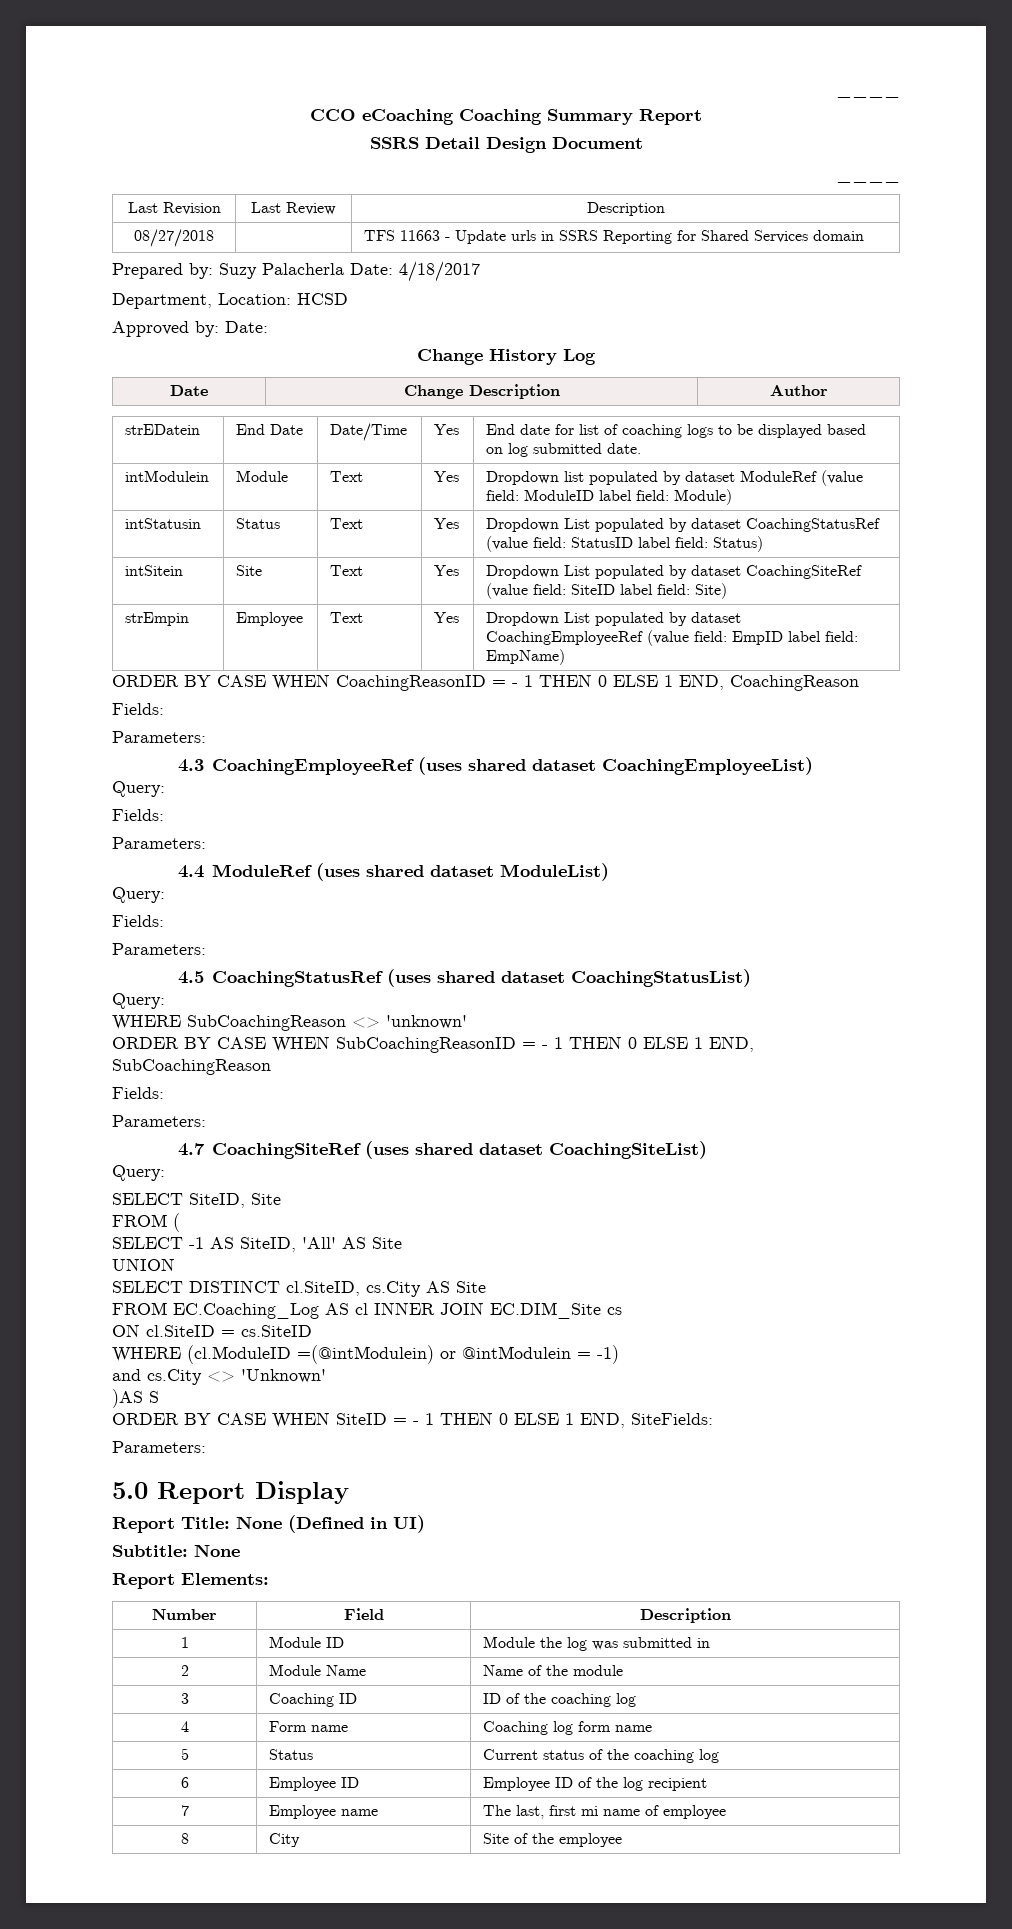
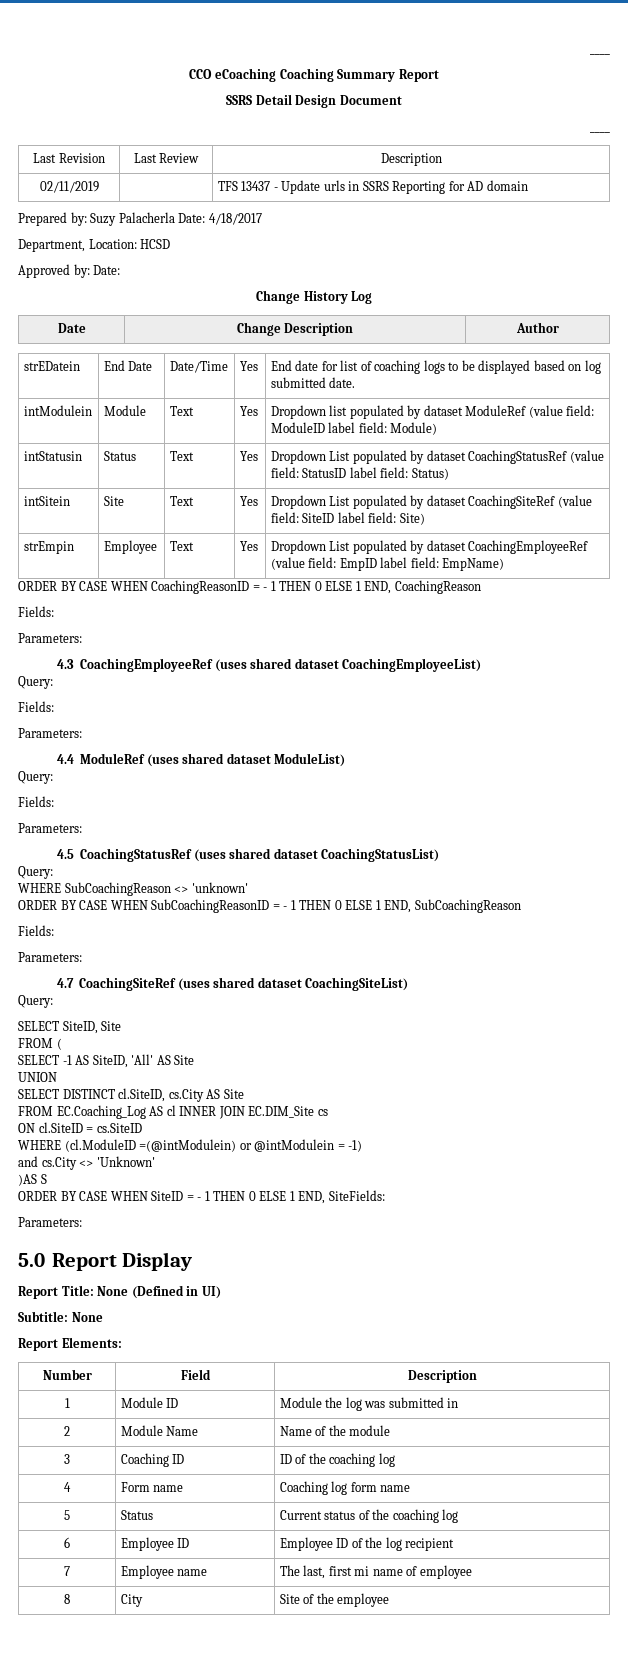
- 08/27/2018 | | TFS 11663 - Update urls in SSRS Reporting for Shared Services domain
+ 02/11/2019 | | TFS 13437 - Update urls in SSRS Reporting for AD domain

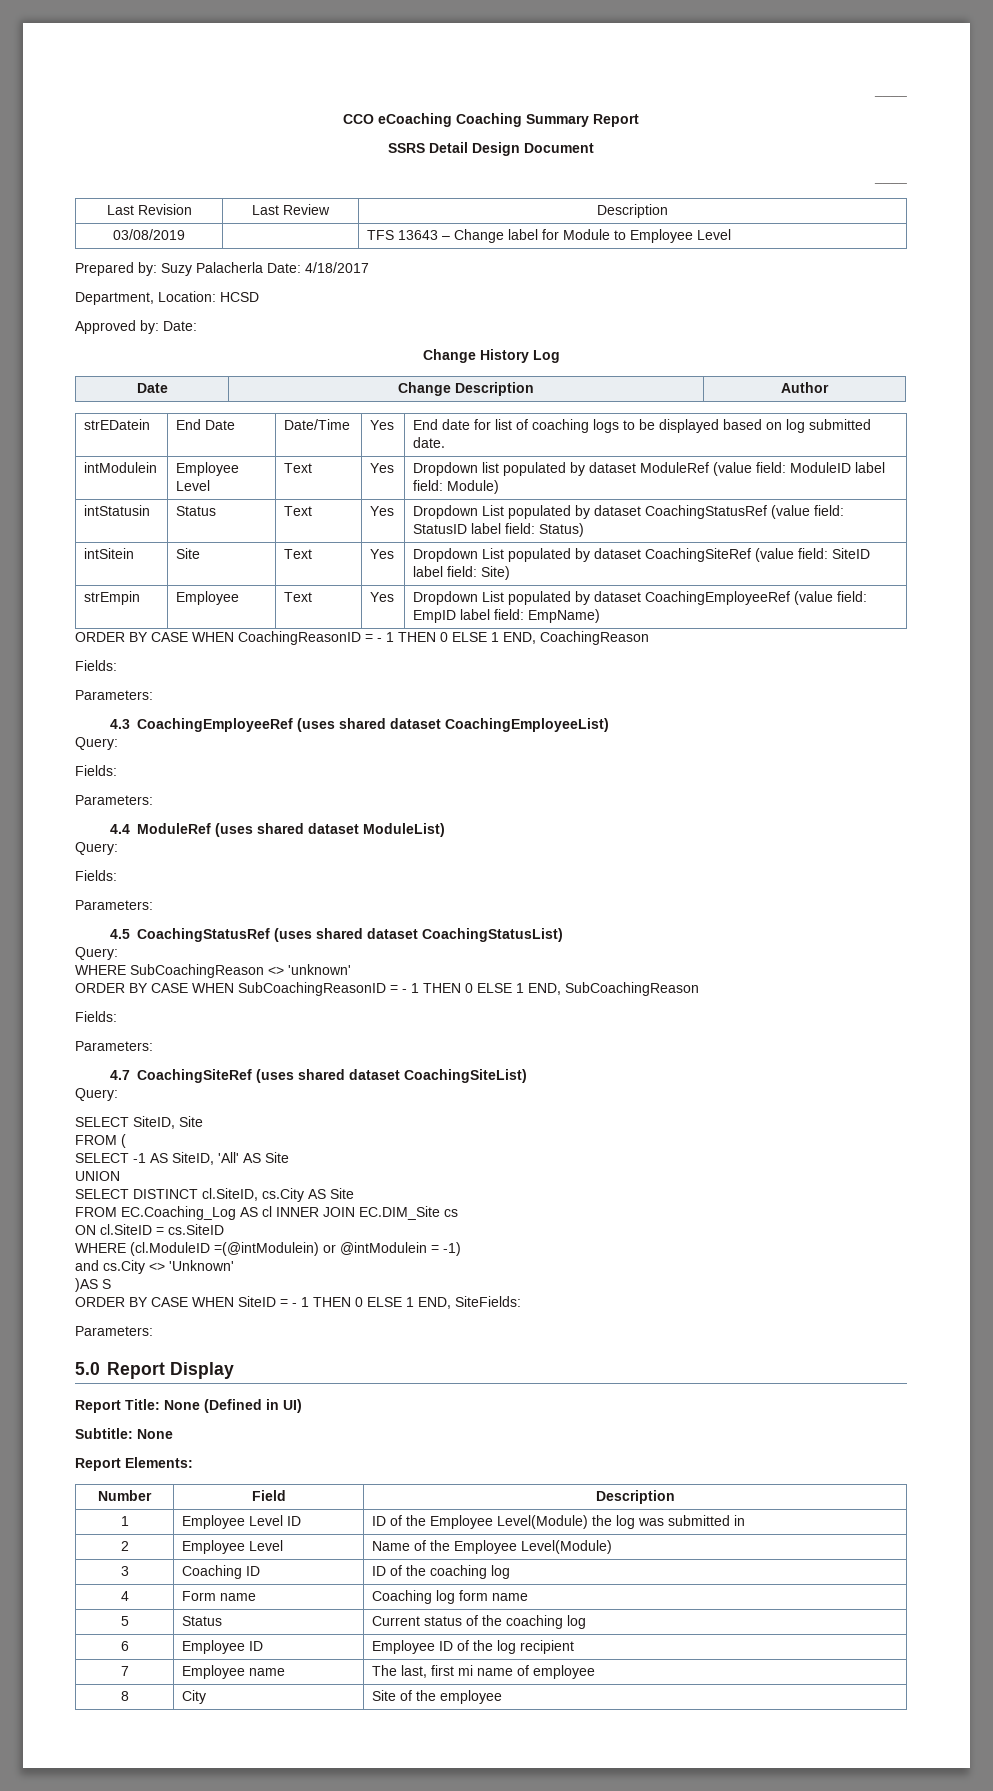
- 02/11/2019 | | TFS 13437 - Update urls in SSRS Reporting for AD domain
+ 03/08/2019 | | TFS 13643 – Change label for Module to Employee Level
- intModulein | Module | Text | Yes | Dropdown list populated by dataset ModuleRef (value field: ModuleID label field: Module)
+ intModulein | Employee Level | Text | Yes | Dropdown list populated by dataset ModuleRef (value field: ModuleID label field: Module)
- 1 | Module ID | Module the log was submitted in
+ 1 | Employee Level ID | ID of the Employee Level(Module) the log was submitted in
- 2 | Module Name | Name of the module
+ 2 | Employee Level | Name of the Employee Level(Module)

